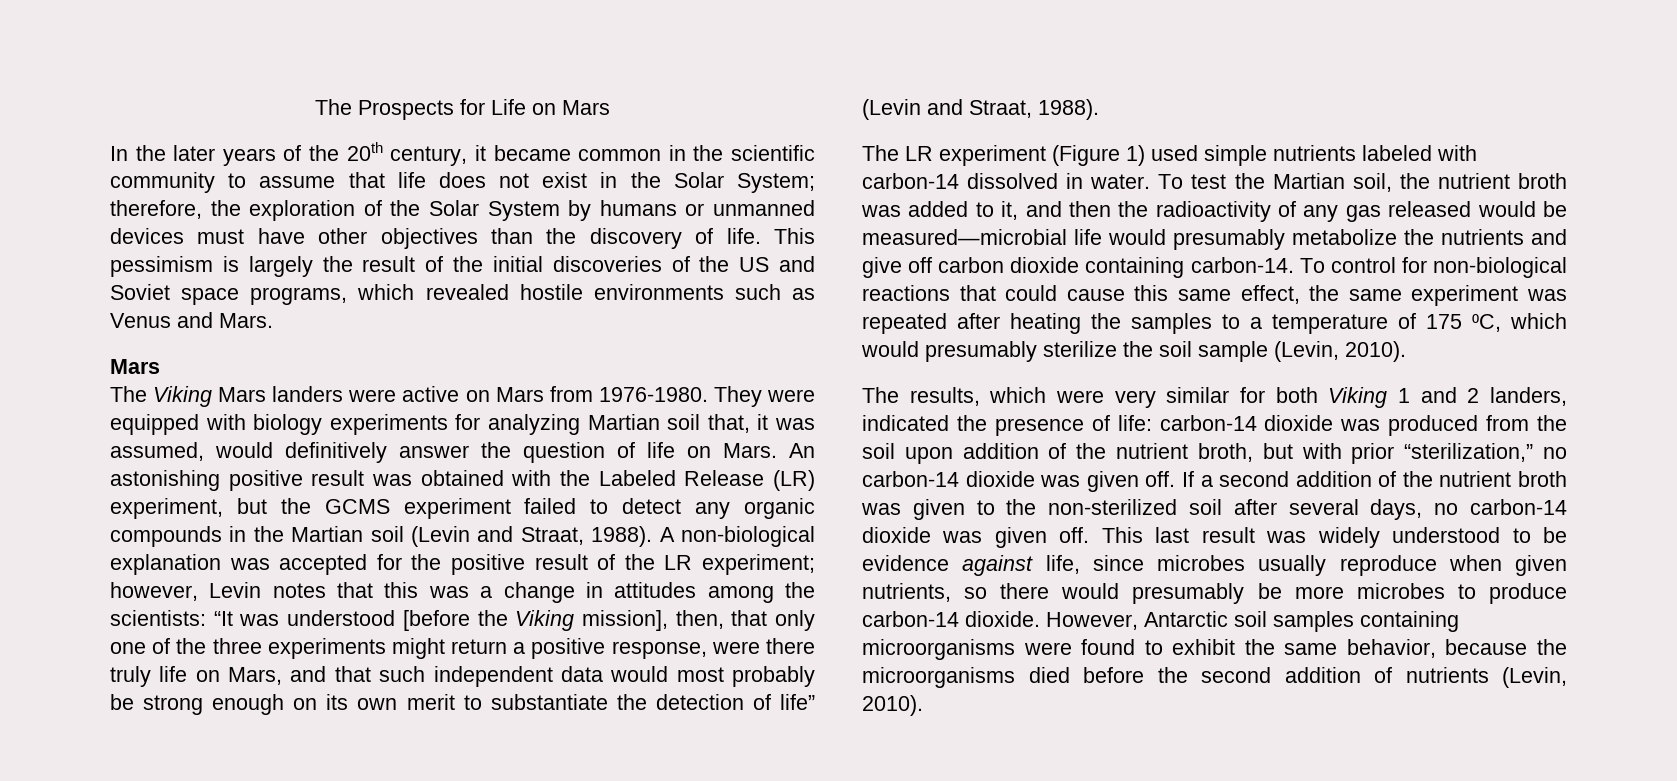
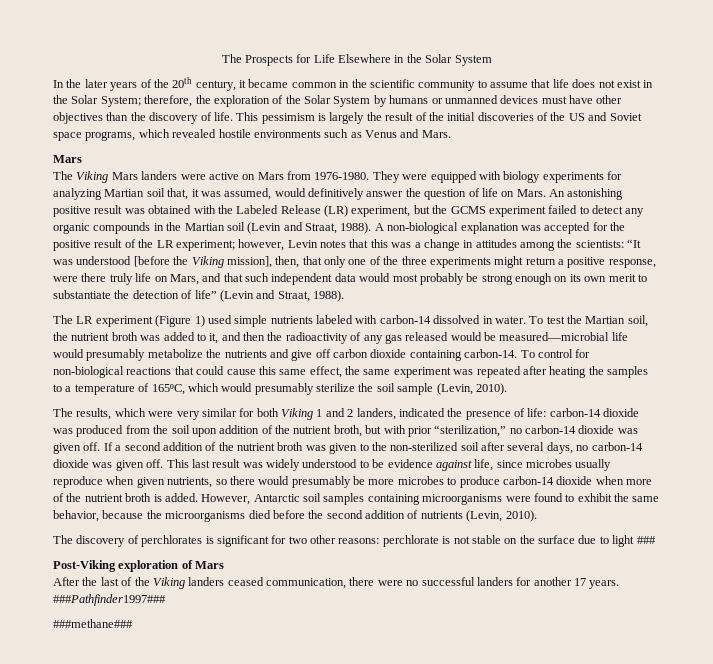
- The Prospects for Life on Mars
+ The Prospects for Life Elsewhere in the Solar System
- To control for non-biological reactions that could cause this same effect, the same experiment was repeated after heating the samples to a temperature of 175 ⁰C, which would presumably sterilize the soil sample (Levin, 2010).
+ To control for non-biological reactions that could cause this same effect, the same experiment was repeated after heating the samples to a temperature of 165⁰C, which would presumably sterilize the soil sample (Levin, 2010).
- This last result was widely understood to be evidence against life, since microbes usually reproduce when given nutrients, so there would presumably be more microbes to produce carbon-14 dioxide.
+ This last result was widely understood to be evidence against life, since microbes usually reproduce when given nutrients, so there would presumably be more microbes to produce carbon-14 dioxide when more of the nutrient broth is added.
+ The discovery of perchlorates is significant for two other reasons: perchlorate is not stable on the surface due to light ###
+ Post-Viking exploration of Mars
+ After the last of the Viking landers ceased communication, there were no successful landers for another 17 years. ###Pathfinder1997###
+ ###methane###

